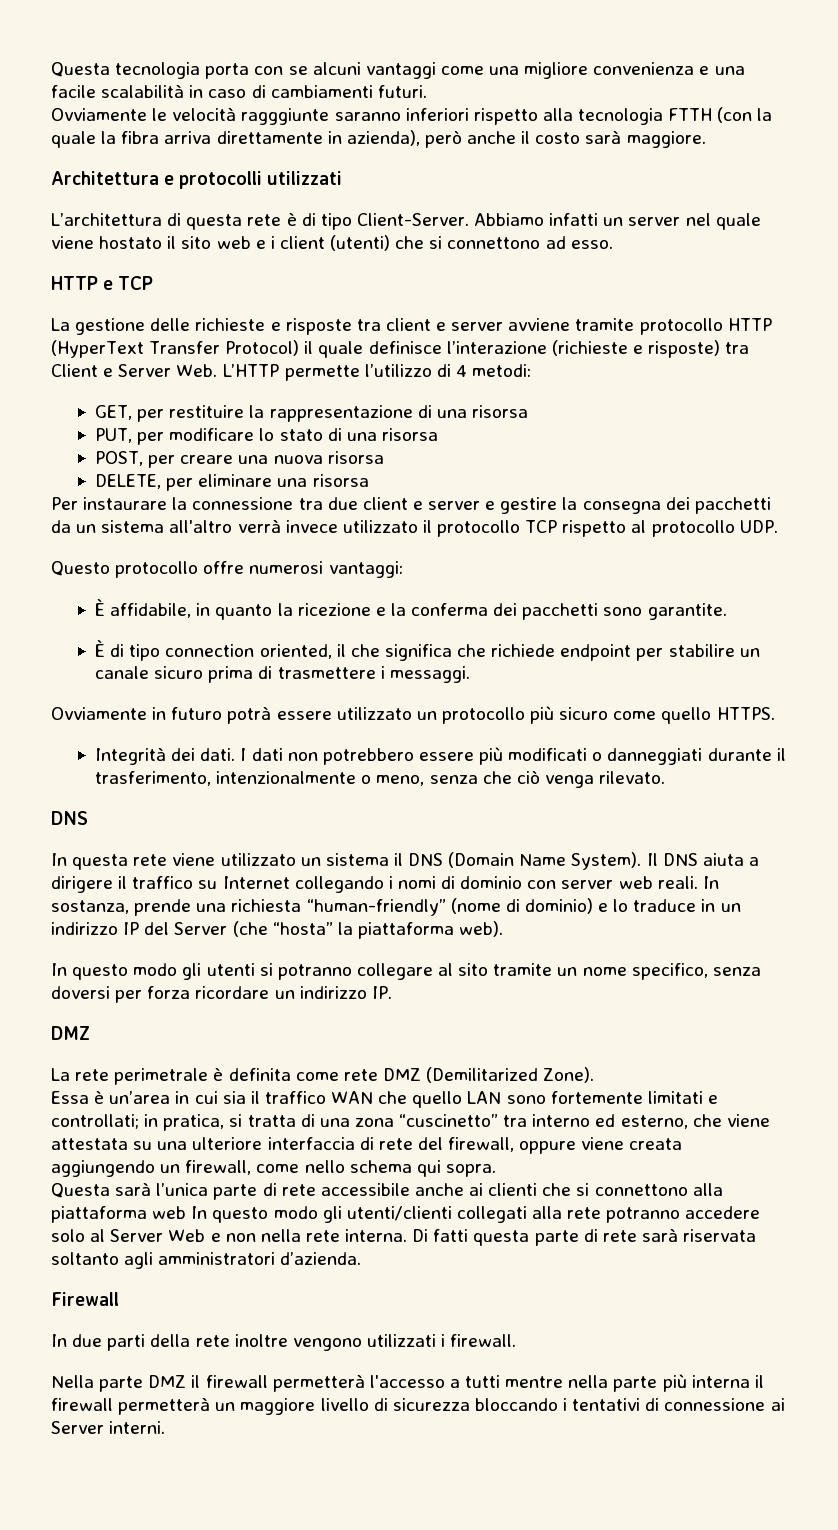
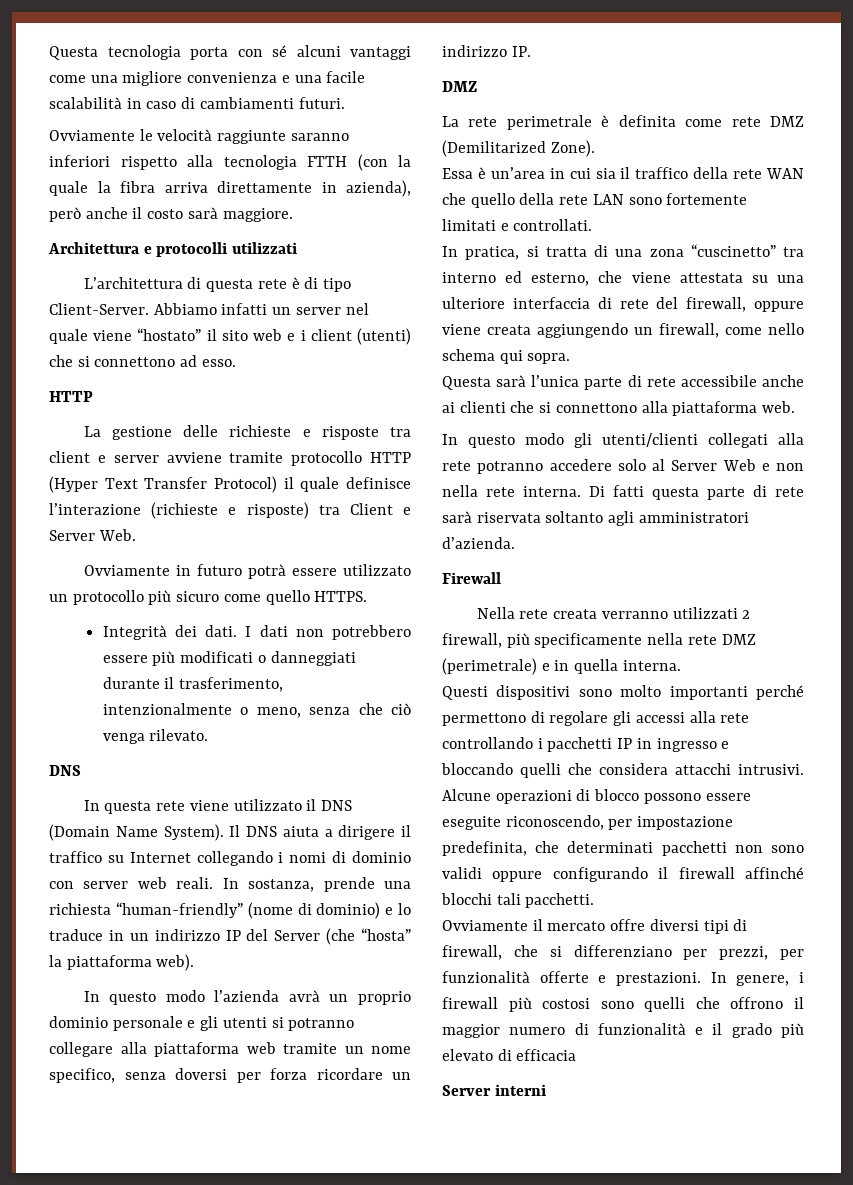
- Questa tecnologia porta con se alcuni vantaggi come una migliore convenienza e una facile scalabilità in caso di cambiamenti futuri.
+ Questa tecnologia porta con sé alcuni vantaggi come una migliore convenienza e una facile scalabilità in caso di cambiamenti futuri.
- Ovviamente le velocità ragggiunte saranno inferiori rispetto alla tecnologia FTTH (con la quale la fibra arriva direttamente in azienda), però anche il costo sarà maggiore.
+ Ovviamente le velocità raggiunte saranno inferiori rispetto alla tecnologia FTTH (con la quale la fibra arriva direttamente in azienda), però anche il costo sarà maggiore.
- Abbiamo infatti un server nel quale viene hostato il sito web e i client (utenti) che si connettono ad esso.
- HTTP e TCP
+ Abbiamo infatti un server nel quale viene “hostato” il sito web e i client (utenti) che si connettono ad esso.
+ HTTP
- La gestione delle richieste e risposte tra client e server avviene tramite protocollo HTTP (HyperText Transfer Protocol) il quale definisce l’interazione (richieste e risposte) tra Client e Server Web. L’HTTP permette l’utilizzo di 4 metodi:
- GET, per restituire la rappresentazione di una risorsa
- PUT, per modificare lo stato di una risorsa
- POST, per creare una nuova risorsa
- DELETE, per eliminare una risorsa
- Per instaurare la connessione tra due client e server e gestire la consegna dei pacchetti da un sistema all'altro verrà invece utilizzato il protocollo TCP rispetto al protocollo UDP.
- Questo protocollo offre numerosi vantaggi:
- È affidabile, in quanto la ricezione e la conferma dei pacchetti sono garantite.
- È di tipo connection oriented, il che significa che richiede endpoint per stabilire un canale sicuro prima di trasmettere i messaggi.
+ La gestione delle richieste e risposte tra client e server avviene tramite protocollo HTTP (Hyper Text Transfer Protocol) il quale definisce l’interazione (richieste e risposte) tra Client e Server Web.
- In questa rete viene utilizzato un sistema il DNS (Domain Name System).
+ In questa rete viene utilizzato il DNS (Domain Name System).
- In questo modo gli utenti si potranno collegare al sito tramite un nome specifico, senza doversi per forza ricordare un indirizzo IP.
+ In questo modo l’azienda avrà un proprio dominio personale e gli utenti si potranno collegare alla piattaforma web tramite un nome specifico, senza doversi per forza ricordare un indirizzo IP.
- Essa è un’area in cui sia il traffico WAN che quello LAN sono fortemente limitati e controllati; in pratica, si tratta di una zona “cuscinetto” tra interno ed esterno, che viene attestata su una ulteriore interfaccia di rete del firewall, oppure viene creata aggiungendo un firewall, come nello schema qui sopra.
+ Essa è un’area in cui sia il traffico della rete WAN che quello della rete LAN sono fortemente limitati e controllati.
+ In pratica, si tratta di una zona “cuscinetto” tra interno ed esterno, che viene attestata su una ulteriore interfaccia di rete del firewall, oppure viene creata aggiungendo un firewall, come nello schema qui sopra.
- Questa sarà l’unica parte di rete accessibile anche ai clienti che si connettono alla piattaforma web In questo modo gli utenti/clienti collegati alla rete potranno accedere solo al Server Web e non nella rete interna.
+ Questa sarà l’unica parte di rete accessibile anche ai clienti che si connettono alla piattaforma web.
+ In questo modo gli utenti/clienti collegati alla rete potranno accedere solo al Server Web e non nella rete interna.
- In due parti della rete inoltre vengono utilizzati i firewall.
- Nella parte DMZ il firewall permetterà l'accesso a tutti mentre nella parte più interna il firewall permetterà un maggiore livello di sicurezza bloccando i tentativi di connessione ai Server interni.
+ Nella rete creata verranno utilizzati 2 firewall, più specificamente nella rete DMZ (perimetrale) e in quella interna.
+ Questi dispositivi sono molto importanti perché permettono di regolare gli accessi alla rete controllando i pacchetti IP in ingresso e bloccando quelli che considera attacchi intrusivi. Alcune operazioni di blocco possono essere eseguite riconoscendo, per impostazione predefinita, che determinati pacchetti non sono validi oppure configurando il firewall affinché blocchi tali pacchetti.
+ Ovviamente il mercato offre diversi tipi di firewall, che si differenziano per prezzi, per funzionalità offerte e prestazioni. In genere, i firewall più costosi sono quelli che offrono il maggior numero di funzionalità e il grado più elevato di efficacia
+ Server interni

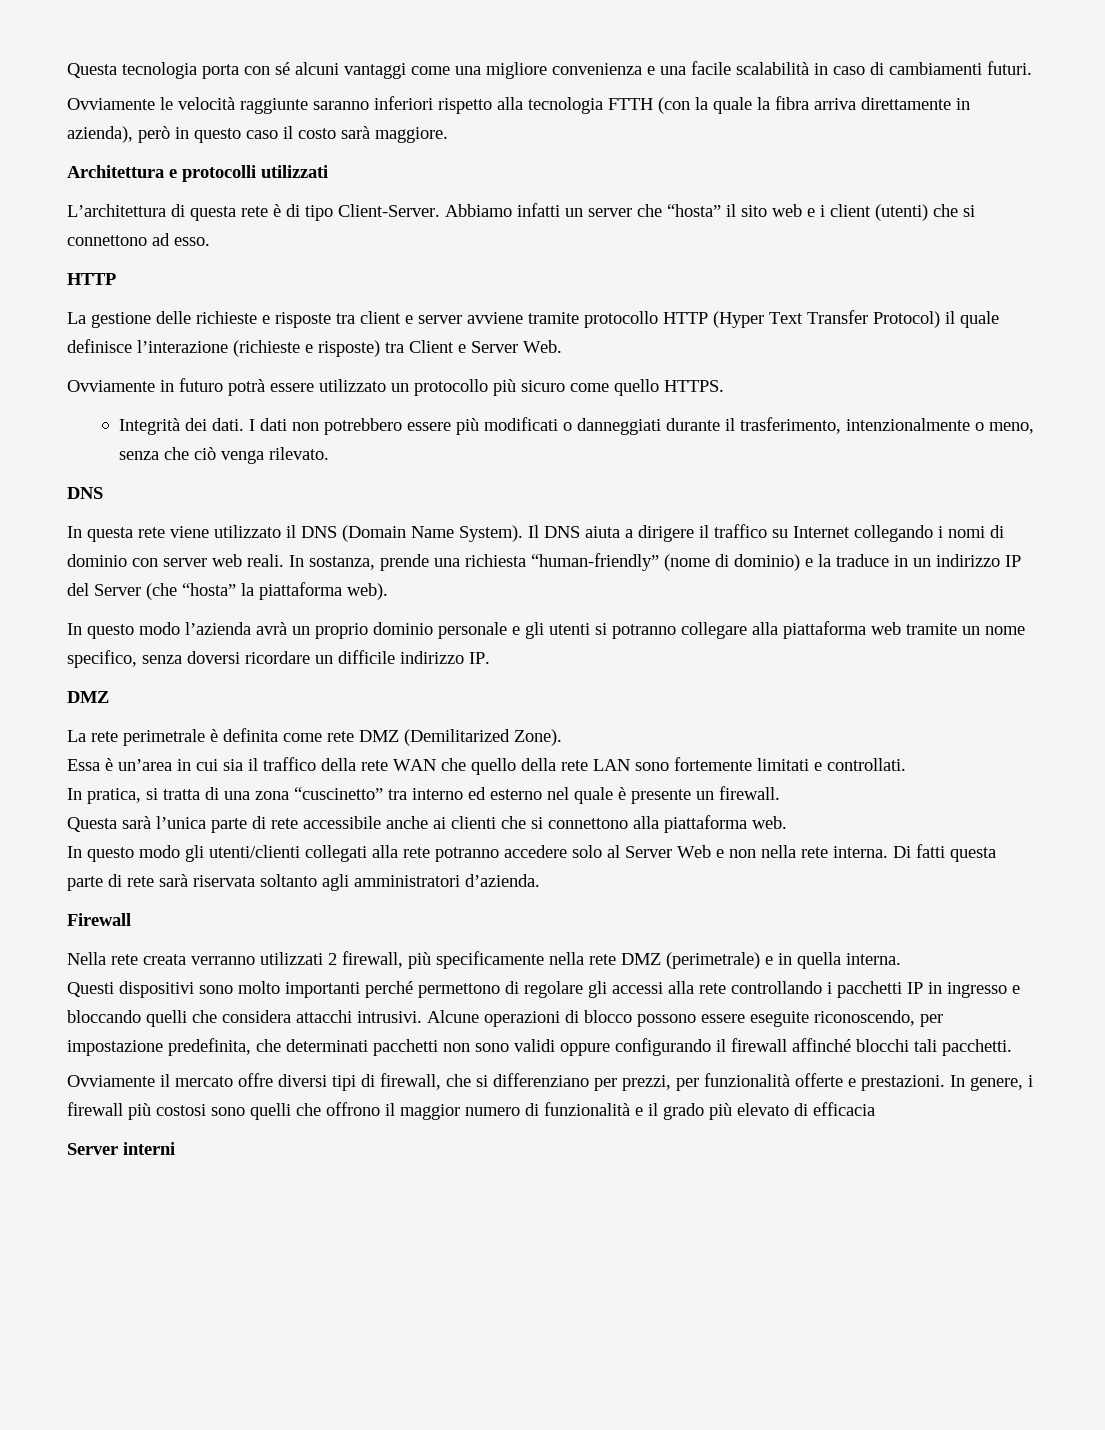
- Ovviamente le velocità raggiunte saranno inferiori rispetto alla tecnologia FTTH (con la quale la fibra arriva direttamente in azienda), però anche il costo sarà maggiore.
+ Ovviamente le velocità raggiunte saranno inferiori rispetto alla tecnologia FTTH (con la quale la fibra arriva direttamente in azienda), però in questo caso il costo sarà maggiore.
- Abbiamo infatti un server nel quale viene “hostato” il sito web e i client (utenti) che si connettono ad esso.
+ Abbiamo infatti un server che “hosta” il sito web e i client (utenti) che si connettono ad esso.
- In sostanza, prende una richiesta “human-friendly” (nome di dominio) e lo traduce in un indirizzo IP del Server (che “hosta” la piattaforma web).
+ In sostanza, prende una richiesta “human-friendly” (nome di dominio) e la traduce in un indirizzo IP del Server (che “hosta” la piattaforma web).
- In questo modo l’azienda avrà un proprio dominio personale e gli utenti si potranno collegare alla piattaforma web tramite un nome specifico, senza doversi per forza ricordare un indirizzo IP.
+ In questo modo l’azienda avrà un proprio dominio personale e gli utenti si potranno collegare alla piattaforma web tramite un nome specifico, senza doversi ricordare un difficile indirizzo IP.
- In pratica, si tratta di una zona “cuscinetto” tra interno ed esterno, che viene attestata su una ulteriore interfaccia di rete del firewall, oppure viene creata aggiungendo un firewall, come nello schema qui sopra.
+ In pratica, si tratta di una zona “cuscinetto” tra interno ed esterno nel quale è presente un firewall.

